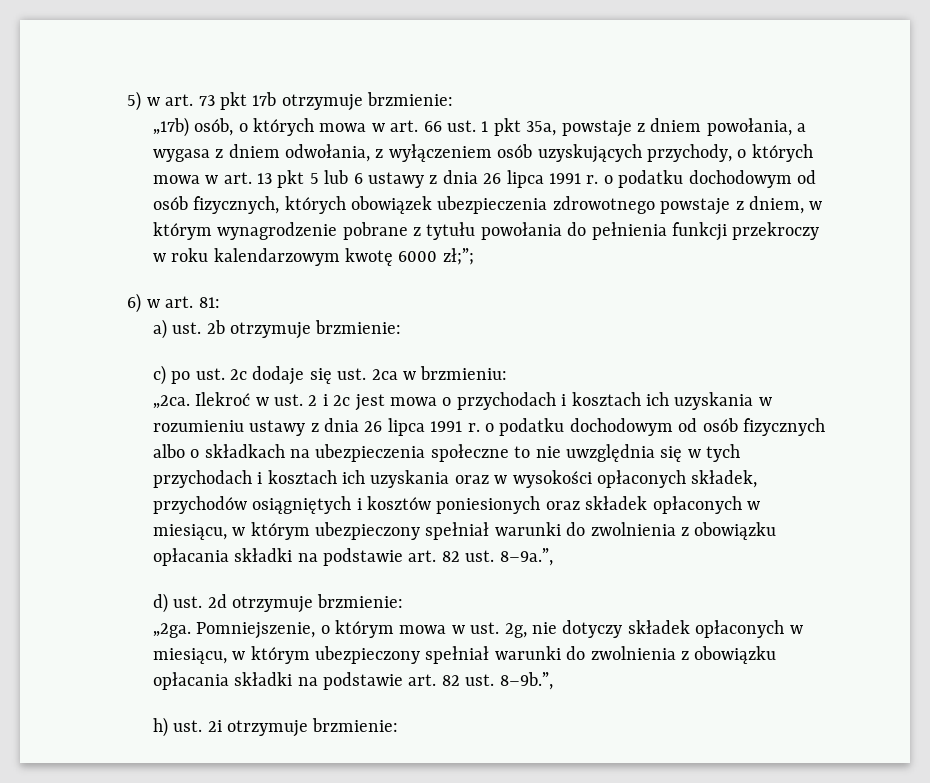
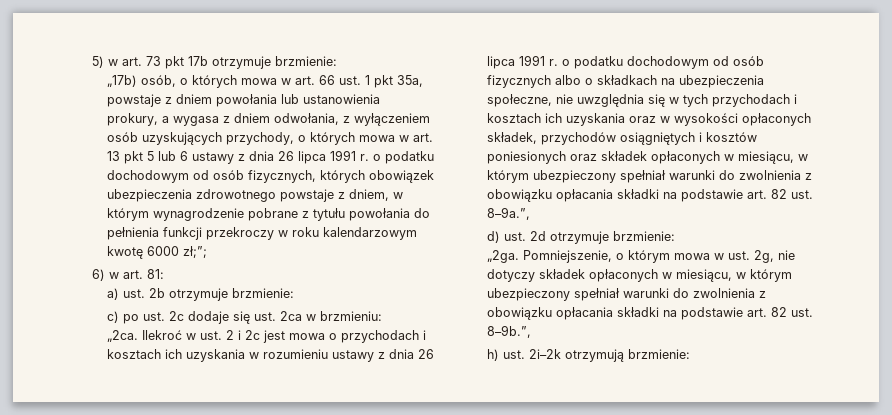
- „17b) osób, o których mowa w art. 66 ust. 1 pkt 35a, powstaje z dniem powołania, a wygasa z dniem odwołania, z wyłączeniem osób uzyskujących przychody, o których mowa w art. 13 pkt 5 lub 6 ustawy z dnia 26 lipca 1991 r. o podatku dochodowym od osób fizycznych, których obowiązek ubezpieczenia zdrowotnego powstaje z dniem, w którym wynagrodzenie pobrane z tytułu powołania do pełnienia funkcji przekroczy w roku kalendarzowym kwotę 6000 zł;”;
+ „17b) osób, o których mowa w art. 66 ust. 1 pkt 35a, powstaje z dniem powołania lub ustanowienia prokury, a wygasa z dniem odwołania, z wyłączeniem osób uzyskujących przychody, o których mowa w art. 13 pkt 5 lub 6 ustawy z dnia 26 lipca 1991 r. o podatku dochodowym od osób fizycznych, których obowiązek ubezpieczenia zdrowotnego powstaje z dniem, w którym wynagrodzenie pobrane z tytułu powołania do pełnienia funkcji przekroczy w roku kalendarzowym kwotę 6000 zł;”;
- Ilekroć w ust. 2 i 2c jest mowa o przychodach i kosztach ich uzyskania w rozumieniu ustawy z dnia 26 lipca 1991 r. o podatku dochodowym od osób fizycznych albo o składkach na ubezpieczenia społeczne to nie uwzględnia się w tych przychodach i kosztach ich uzyskania oraz w wysokości opłaconych składek, przychodów osiągniętych i kosztów poniesionych oraz składek opłaconych w miesiącu, w którym ubezpieczony spełniał warunki do zwolnienia z obowiązku opłacania składki na podstawie art. 82 ust. 8–9a.”,
+ Ilekroć w ust. 2 i 2c jest mowa o przychodach i kosztach ich uzyskania w rozumieniu ustawy z dnia 26 lipca 1991 r. o podatku dochodowym od osób fizycznych albo o składkach na ubezpieczenia społeczne, nie uwzględnia się w tych przychodach i kosztach ich uzyskania oraz w wysokości opłaconych składek, przychodów osiągniętych i kosztów poniesionych oraz składek opłaconych w miesiącu, w którym ubezpieczony spełniał warunki do zwolnienia z obowiązku opłacania składki na podstawie art. 82 ust. 8–9a.”,
- h) ust. 2i otrzymuje brzmienie:
+ h) ust. 2i–2k otrzymują brzmienie:

